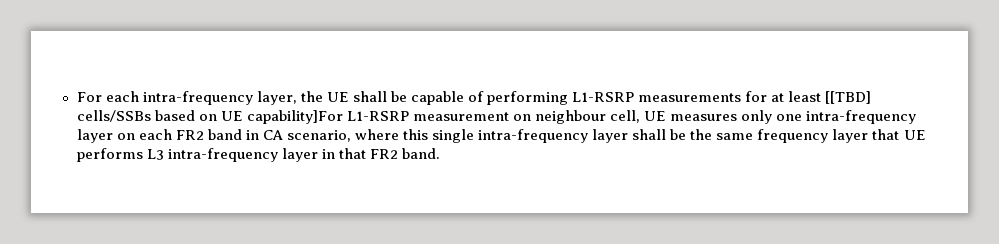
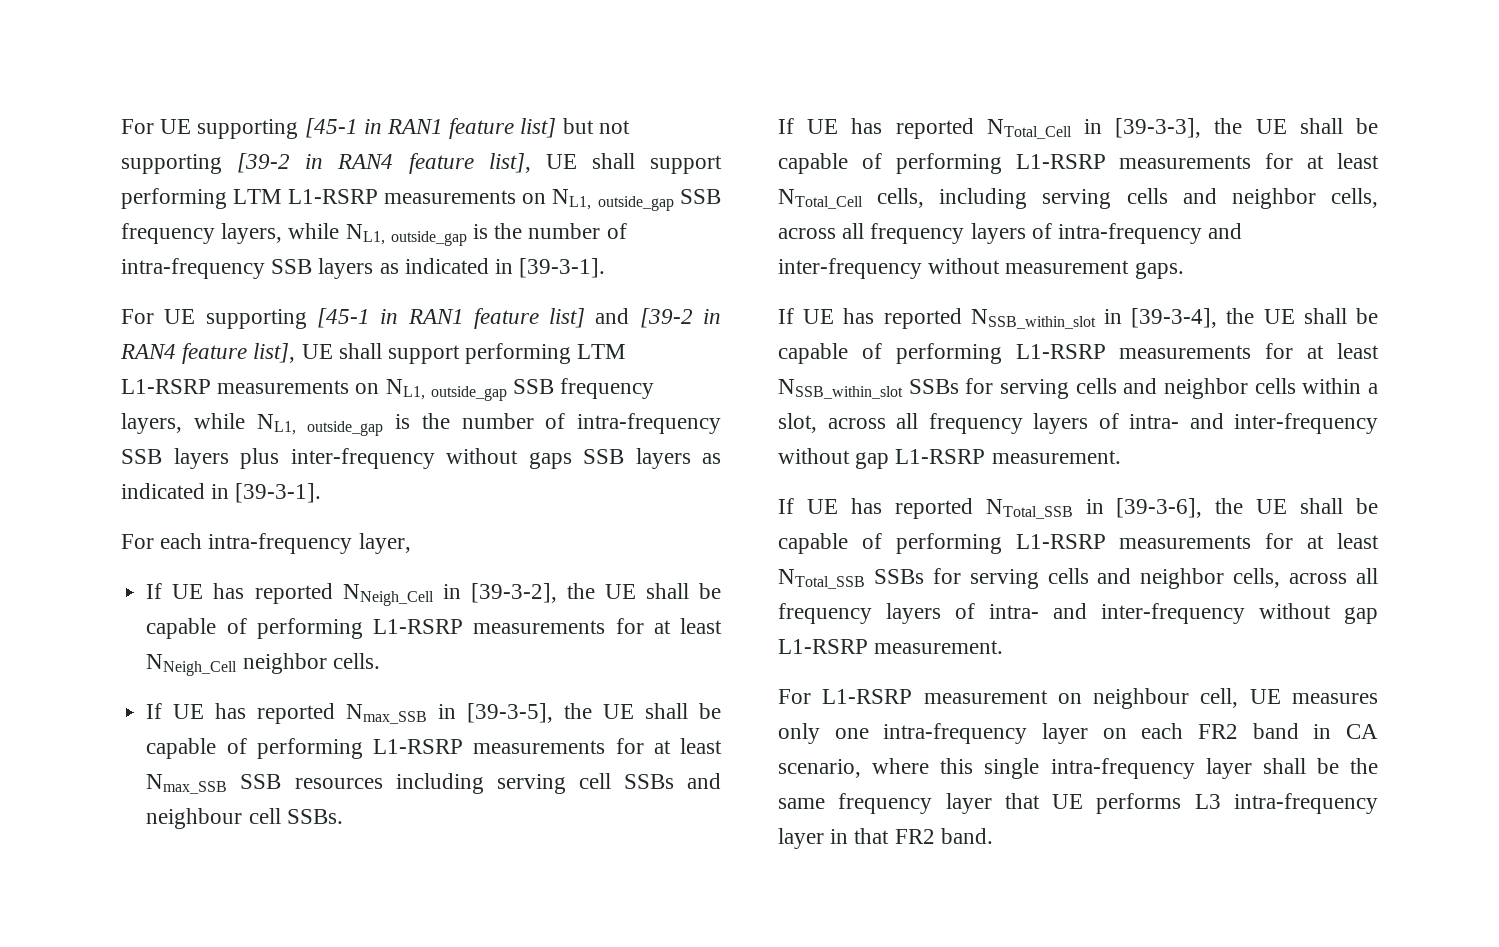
- For each intra-frequency layer, the UE shall be capable of performing L1-RSRP measurements for at least [[TBD] cells/SSBs based on UE capability]For L1-RSRP measurement on neighbour cell, UE measures only one intra-frequency layer on each FR2 band in CA scenario, where this single intra-frequency layer shall be the same frequency layer that UE performs L3 intra-frequency layer in that FR2 band.
+ For UE supporting [45-1 in RAN1 feature list] but not supporting [39-2 in RAN4 feature list], UE shall support performing LTM L1-RSRP measurements on NL1, outside_gap SSB frequency layers, while NL1, outside_gap is the number of intra-frequency SSB layers as indicated in [39-3-1].
+ For UE supporting [45-1 in RAN1 feature list] and [39-2 in RAN4 feature list], UE shall support performing LTM L1-RSRP measurements on NL1, outside_gap SSB frequency layers, while NL1, outside_gap is the number of intra-frequency SSB layers plus inter-frequency without gaps SSB layers as indicated in [39-3-1].
+ For each intra-frequency layer,
+ If UE has reported NNeigh_Cell in [39-3-2], the UE shall be capable of performing L1-RSRP measurements for at least NNeigh_Cell neighbor cells.
+ If UE has reported Nmax_SSB in [39-3-5], the UE shall be capable of performing L1-RSRP measurements for at least Nmax_SSB SSB resources including serving cell SSBs and neighbour cell SSBs.
+ If UE has reported NTotal_Cell in [39-3-3], the UE shall be capable of performing L1-RSRP measurements for at least NTotal_Cell cells, including serving cells and neighbor cells, across all frequency layers of intra-frequency and inter-frequency without measurement gaps.
+ If UE has reported NSSB_within_slot in [39-3-4], the UE shall be capable of performing L1-RSRP measurements for at least NSSB_within_slot SSBs for serving cells and neighbor cells within a slot, across all frequency layers of intra- and inter-frequency without gap L1-RSRP measurement.
+ If UE has reported NTotal_SSB in [39-3-6], the UE shall be capable of performing L1-RSRP measurements for at least NTotal_SSB SSBs for serving cells and neighbor cells, across all frequency layers of intra- and inter-frequency without gap L1-RSRP measurement.
+ For L1-RSRP measurement on neighbour cell, UE measures only one intra-frequency layer on each FR2 band in CA scenario, where this single intra-frequency layer shall be the same frequency layer that UE performs L3 intra-frequency layer in that FR2 band.

